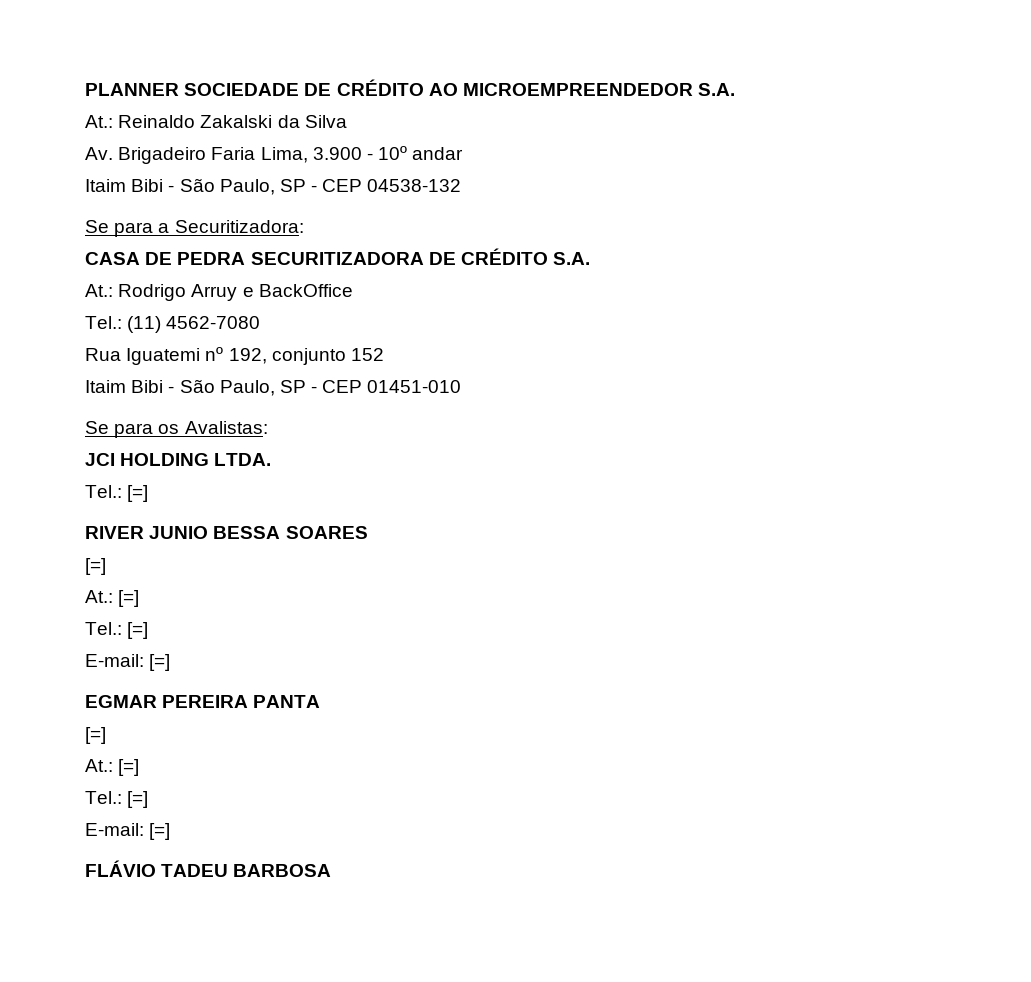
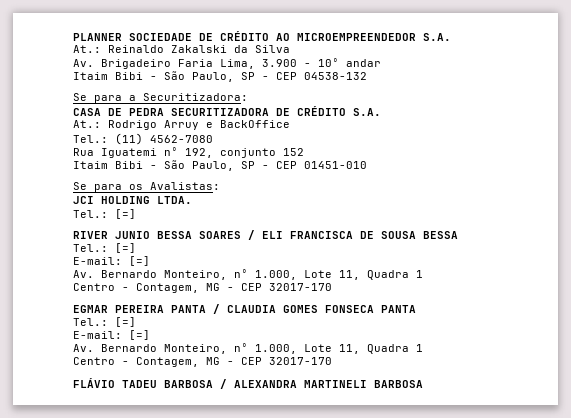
- RIVER JUNIO BESSA SOARES
- [=]
- At.: [=]
+ RIVER JUNIO BESSA SOARES / ELI FRANCISCA DE SOUSA BESSA
  Tel.: [=]
  E-mail: [=]
- EGMAR PEREIRA PANTA
- [=]
- At.: [=]
+ Av. Bernardo Monteiro, nº 1.000, Lote 11, Quadra 1
+ Centro - Contagem, MG - CEP 32017-170
+ EGMAR PEREIRA PANTA / CLAUDIA GOMES FONSECA PANTA
  Tel.: [=]
  E-mail: [=]
+ Av. Bernardo Monteiro, nº 1.000, Lote 11, Quadra 1
+ Centro - Contagem, MG - CEP 32017-170
- FLÁVIO TADEU BARBOSA
+ FLÁVIO TADEU BARBOSA / ALEXANDRA MARTINELI BARBOSA

